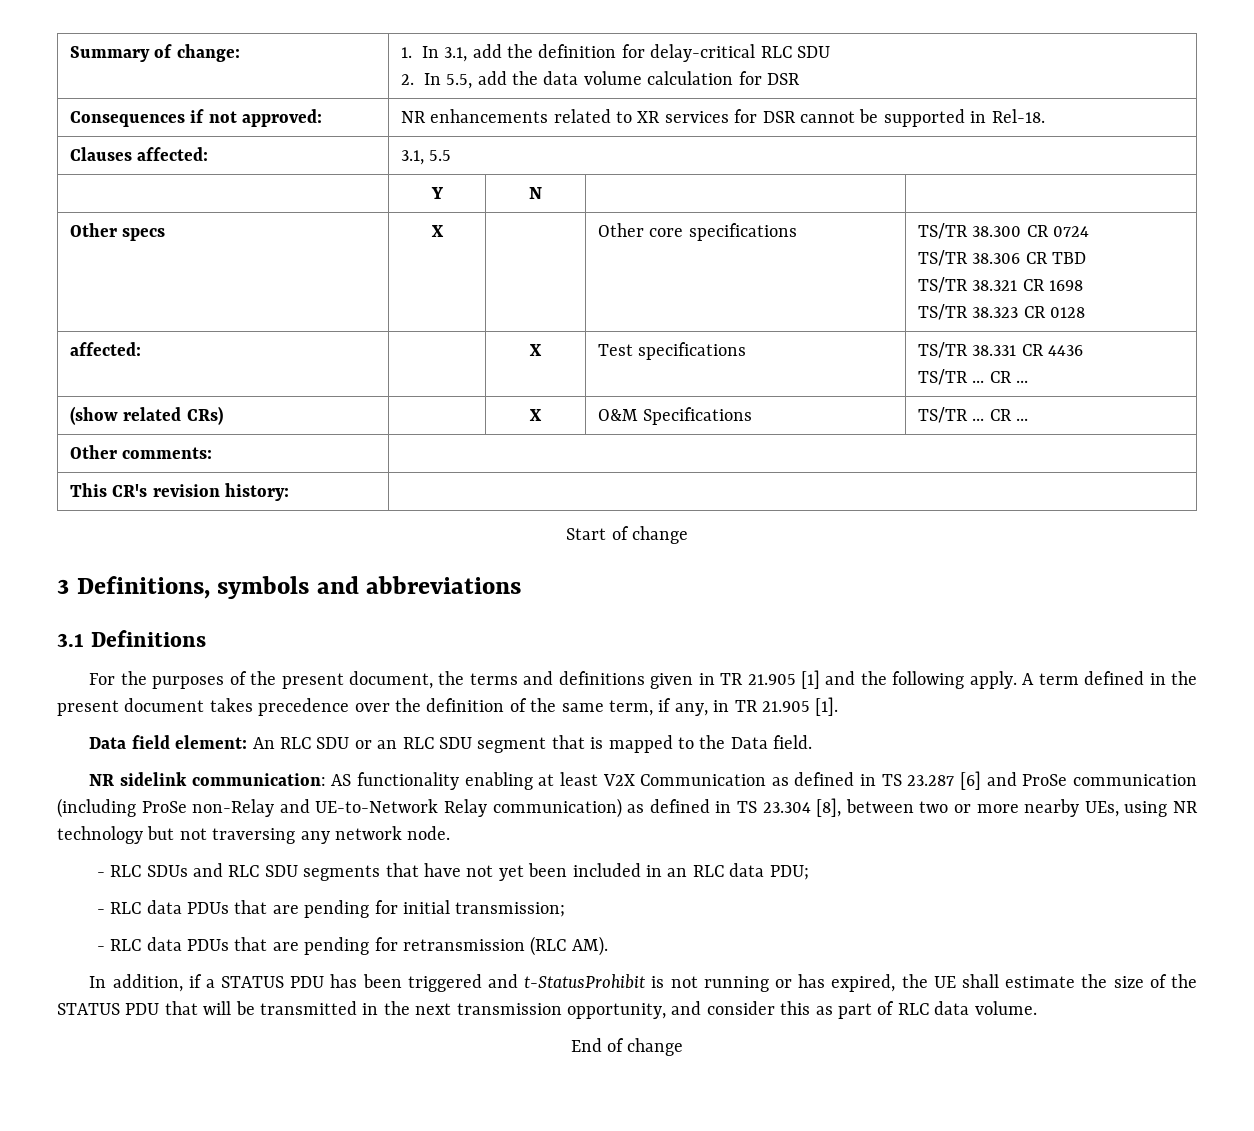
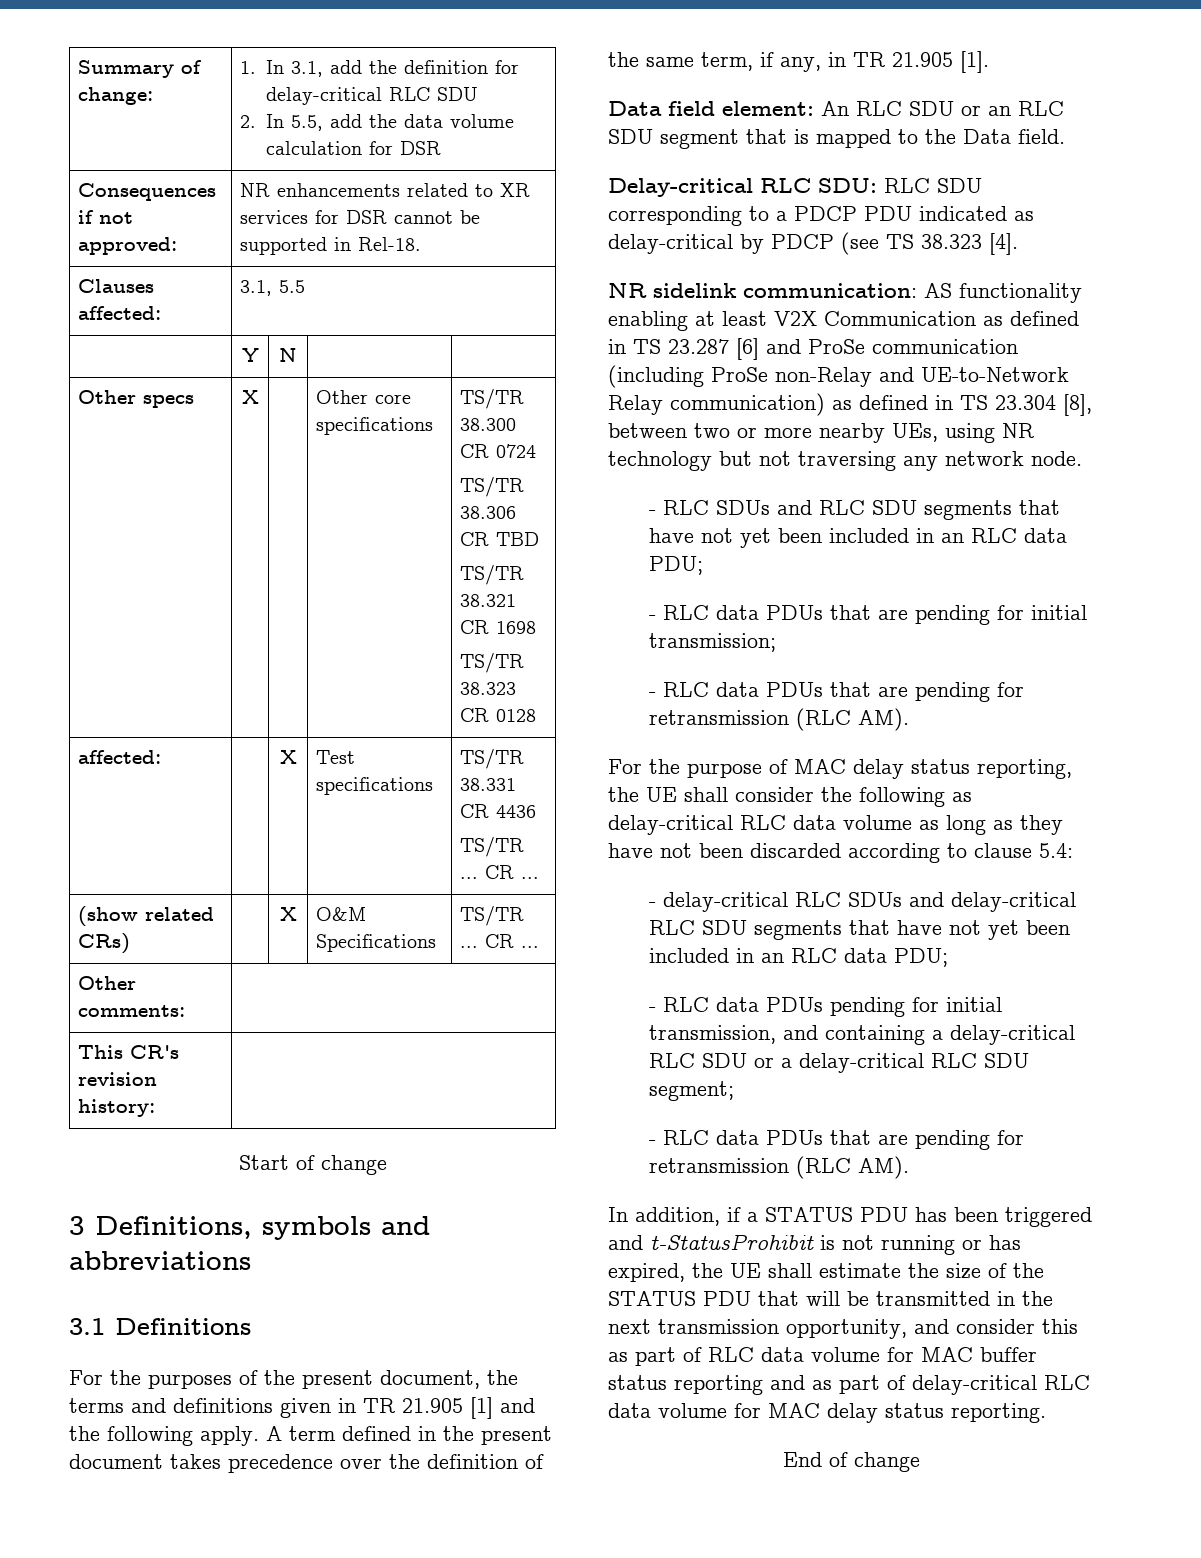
+ Delay-critical RLC SDU: RLC SDU corresponding to a PDCP PDU indicated as delay-critical by PDCP (see TS 38.323 [4].
+ For the purpose of MAC delay status reporting, the UE shall consider the following as delay-critical RLC data volume as long as they have not been discarded according to clause 5.4:
+ - delay-critical RLC SDUs and delay-critical RLC SDU segments that have not yet been included in an RLC data PDU;
+ - RLC data PDUs pending for initial transmission, and containing a delay-critical RLC SDU or a delay-critical RLC SDU segment;
+ - RLC data PDUs that are pending for retransmission (RLC AM).
- In addition, if a STATUS PDU has been triggered and t-StatusProhibit is not running or has expired, the UE shall estimate the size of the STATUS PDU that will be transmitted in the next transmission opportunity, and consider this as part of RLC data volume.
+ In addition, if a STATUS PDU has been triggered and t-StatusProhibit is not running or has expired, the UE shall estimate the size of the STATUS PDU that will be transmitted in the next transmission opportunity, and consider this as part of RLC data volume for MAC buffer status reporting and as part of delay-critical RLC data volume for MAC delay status reporting.

